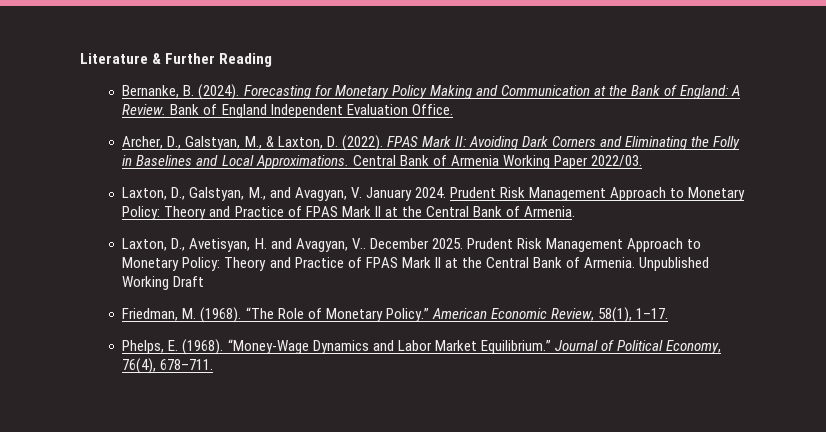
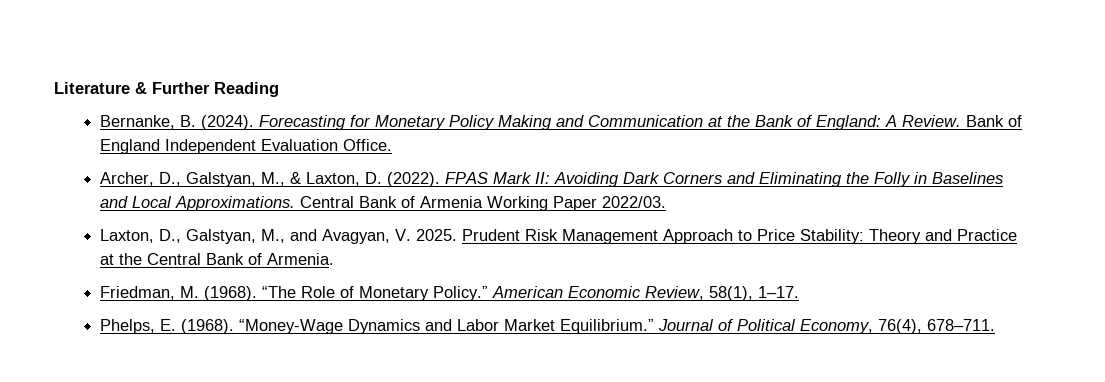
- Laxton, D., Galstyan, M., and Avagyan, V. January 2024. Prudent Risk Management Approach to Monetary Policy: Theory and Practice of FPAS Mark II at the Central Bank of Armenia.
- Laxton, D., Avetisyan, H. and Avagyan, V.. December 2025. Prudent Risk Management Approach to Monetary Policy: Theory and Practice of FPAS Mark II at the Central Bank of Armenia. Unpublished Working Draft
+ Laxton, D., Galstyan, M., and Avagyan, V. 2025. Prudent Risk Management Approach to Price Stability: Theory and Practice at the Central Bank of Armenia.

